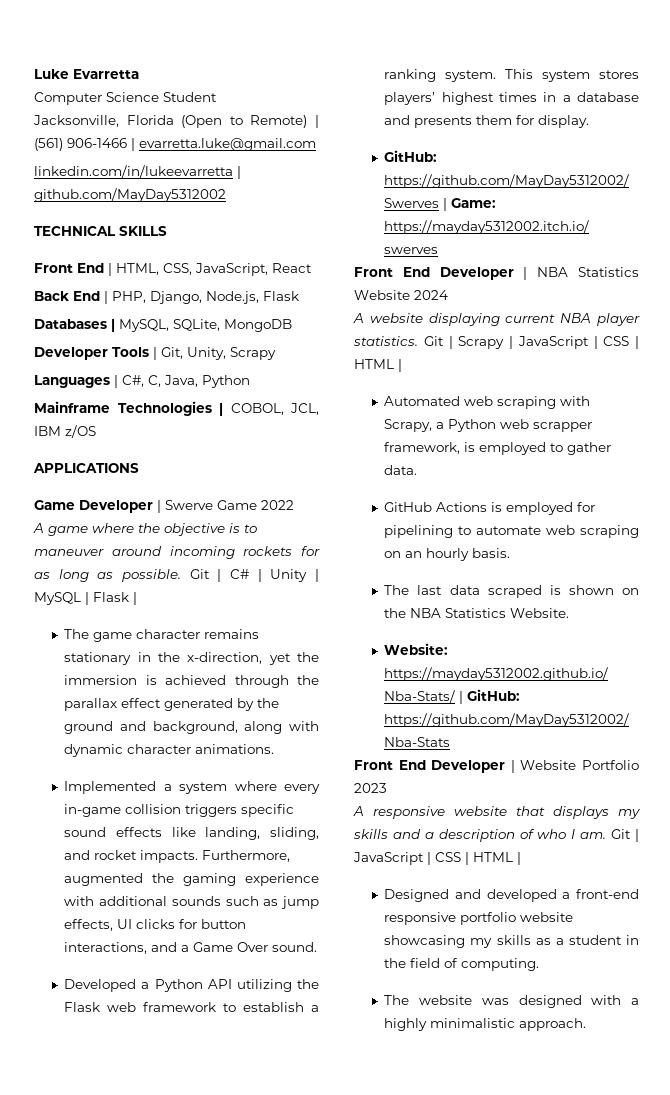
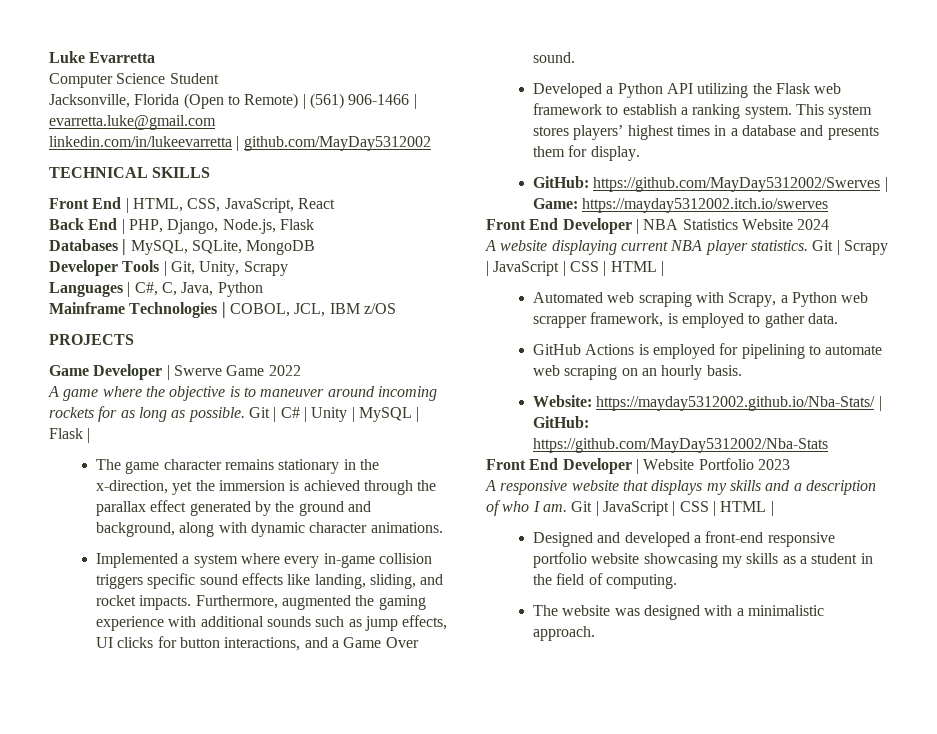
- APPLICATIONS
+ PROJECTS
- The last data scraped is shown on the NBA Statistics Website.
- The website was designed with a highly minimalistic approach.
+ The website was designed with a minimalistic approach.

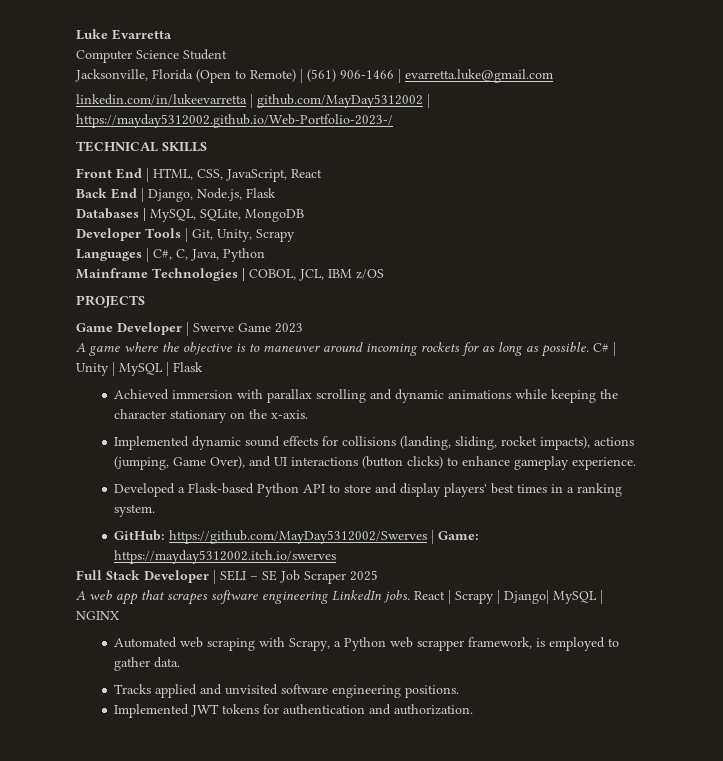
- linkedin.com/in/lukeevarretta | github.com/MayDay5312002
+ linkedin.com/in/lukeevarretta | github.com/MayDay5312002 | https://mayday5312002.github.io/Web-Portfolio-2023-/
- Back End | PHP, Django, Node.js, Flask
+ Back End | Django, Node.js, Flask
- Game Developer | Swerve Game 2022
+ Game Developer | Swerve Game 2023
- Git | C# | Unity | MySQL | Flask |
- The game character remains stationary in the x-direction, yet the immersion is achieved through the parallax effect generated by the ground and background, along with dynamic character animations.
- Implemented a system where every in-game collision triggers specific sound effects like landing, sliding, and rocket impacts. Furthermore, augmented the gaming experience with additional sounds such as jump effects, UI clicks for button interactions, and a Game Over sound.
+ C# | Unity | MySQL | Flask
+ Achieved immersion with parallax scrolling and dynamic animations while keeping the character stationary on the x-axis.
+ Implemented dynamic sound effects for collisions (landing, sliding, rocket impacts), actions (jumping, Game Over), and UI interactions (button clicks) to enhance gameplay experience.
- Developed a Python API utilizing the Flask web framework to establish a ranking system. This system stores players’ highest times in a database and presents them for display.
+ Developed a Flask-based Python API to store and display players' best times in a ranking system.
- Front End Developer | NBA Statistics Website 2024
- A website displaying current NBA player statistics. Git | Scrapy | JavaScript | CSS | HTML |
+ Full Stack Developer | SELI – SE Job Scraper 2025
+ A web app that scrapes software engineering LinkedIn jobs. React | Scrapy | Django| MySQL | NGINX
- GitHub Actions is employed for pipelining to automate web scraping on an hourly basis.
- Website: https://mayday5312002.github.io/Nba-Stats/ | GitHub: https://github.com/MayDay5312002/Nba-Stats
- Front End Developer | Website Portfolio 2023
- A responsive website that displays my skills and a description of who I am. Git | JavaScript | CSS | HTML |
- Designed and developed a front-end responsive portfolio website showcasing my skills as a student in the field of computing.
- The website was designed with a minimalistic approach.
+ Tracks applied and unvisited software engineering positions.
+ Implemented JWT tokens for authentication and authorization.

